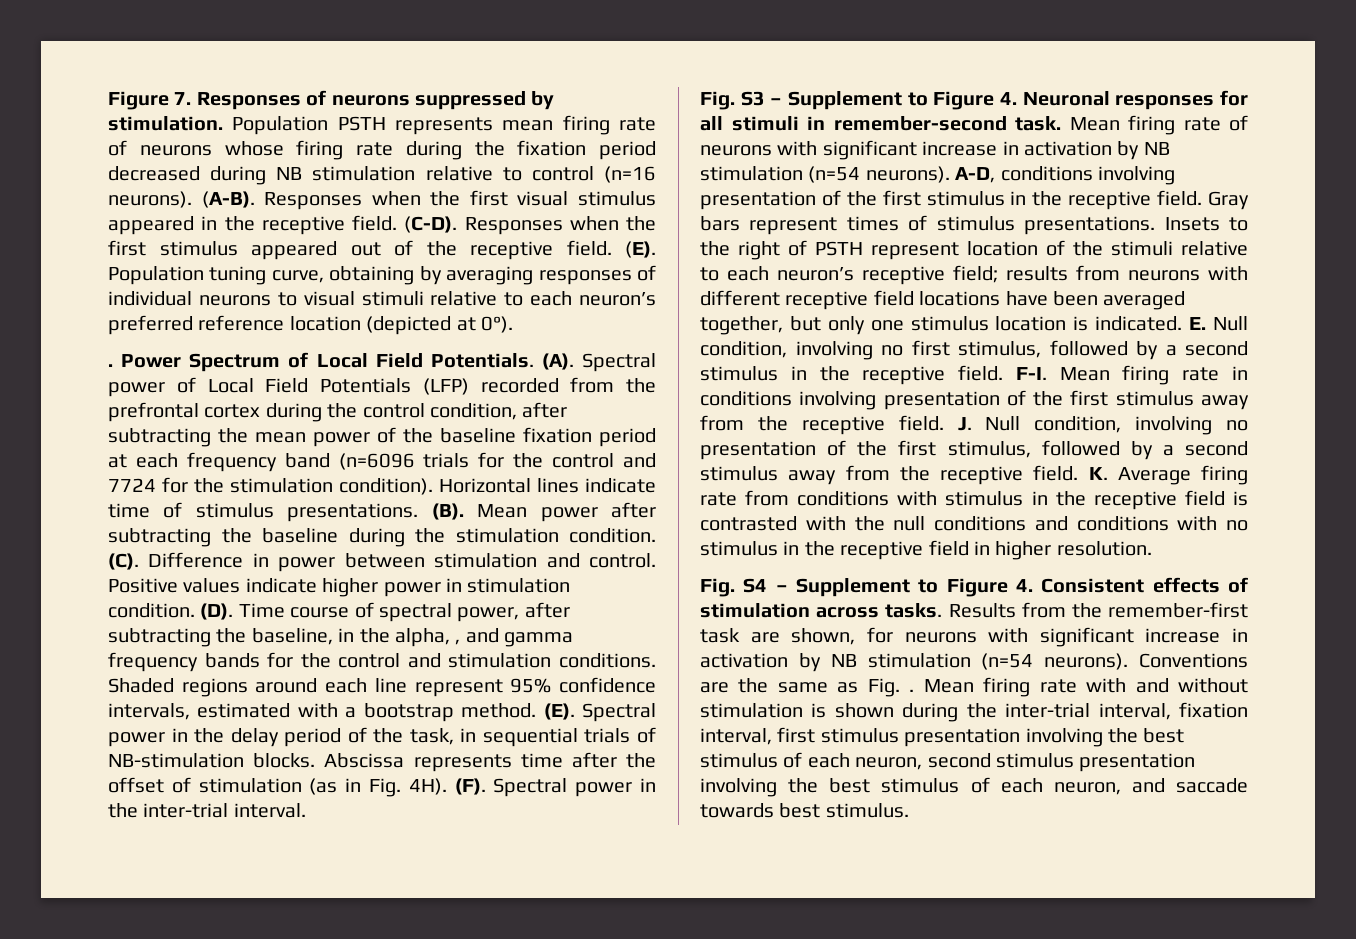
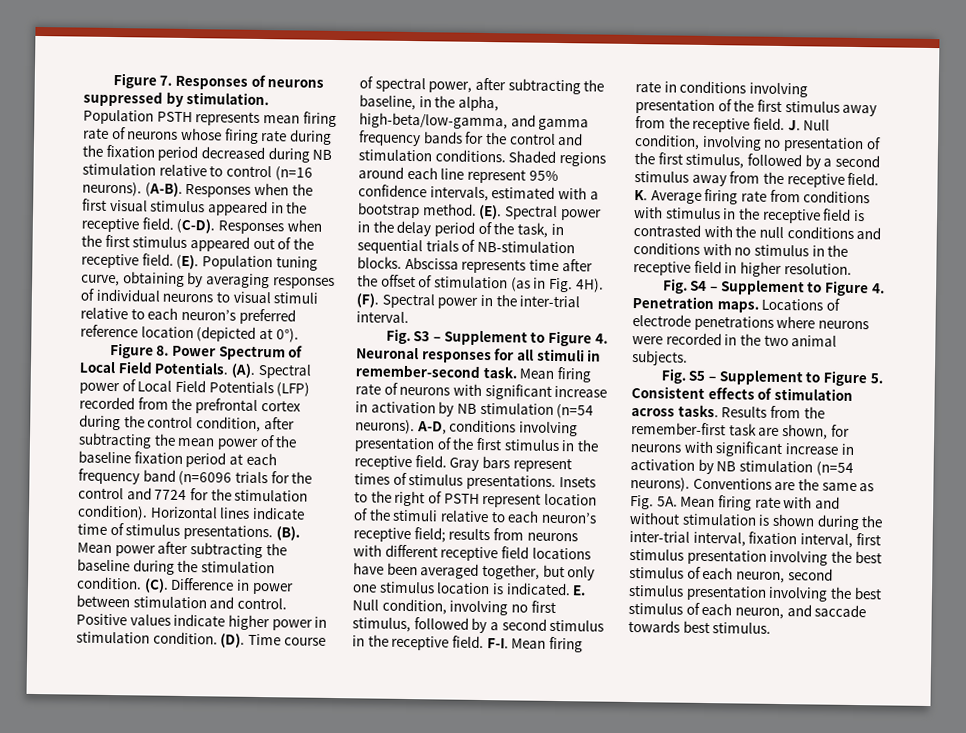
- . Power Spectrum of Local Field Potentials.
+ Figure 8. Power Spectrum of Local Field Potentials.
- (D). Time course of spectral power, after subtracting the baseline, in the alpha, , and gamma frequency bands for the control and stimulation conditions.
+ (D). Time course of spectral power, after subtracting the baseline, in the alpha, high-beta/low-gamma, and gamma frequency bands for the control and stimulation conditions.
- Fig. S4 – Supplement to Figure 4. Consistent effects of stimulation across tasks.
+ Fig. S4 – Supplement to Figure 4. Penetration maps. Locations of electrode penetrations where neurons were recorded in the two animal subjects.
+ Fig. S5 – Supplement to Figure 5. Consistent effects of stimulation across tasks.
- Conventions are the same as Fig. .
+ Conventions are the same as Fig. 5A.

